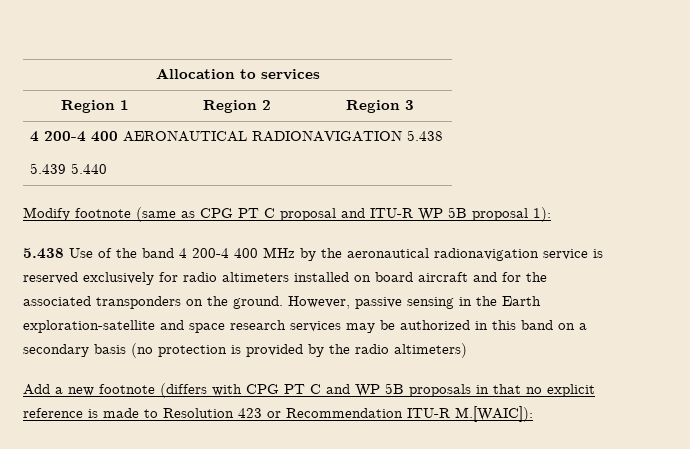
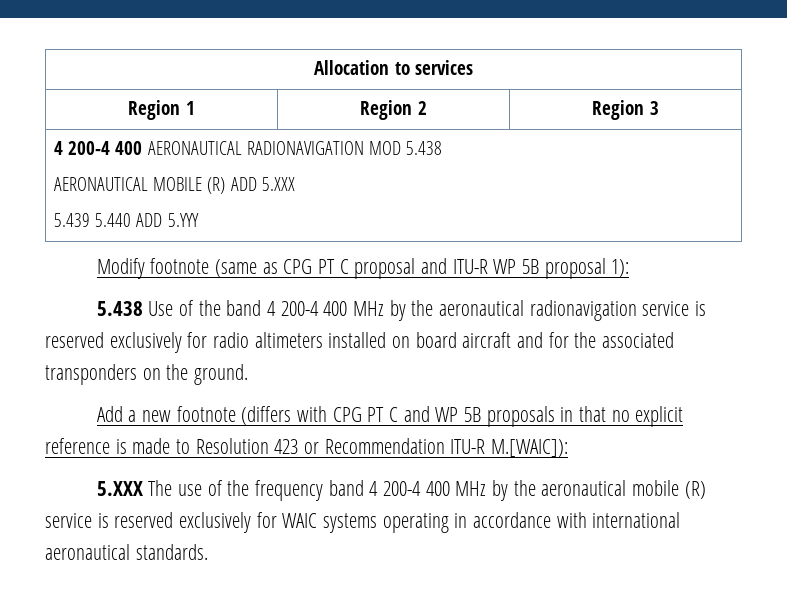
- 4 200-4 400 AERONAUTICAL RADIONAVIGATION 5.438
- 5.439 5.440
+ 4 200-4 400 AERONAUTICAL RADIONAVIGATION MOD 5.438
+ AERONAUTICAL MOBILE (R) ADD 5.XXX
+ 5.439 5.440 ADD 5.YYY
- However, passive sensing in the Earth exploration-satellite and space research services may be authorized in this band on a secondary basis (no protection is provided by the radio altimeters)
+ 5.XXX The use of the frequency band 4 200-4 400 MHz by the aeronautical mobile (R) service is reserved exclusively for WAIC systems operating in accordance with international aeronautical standards.

